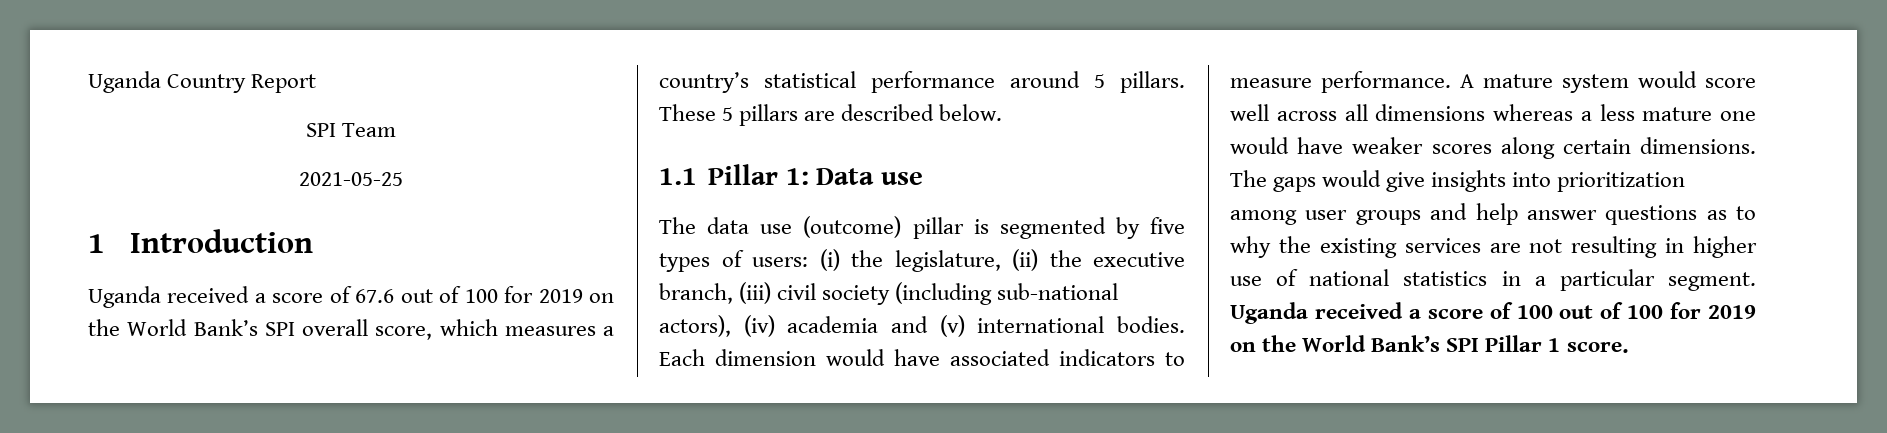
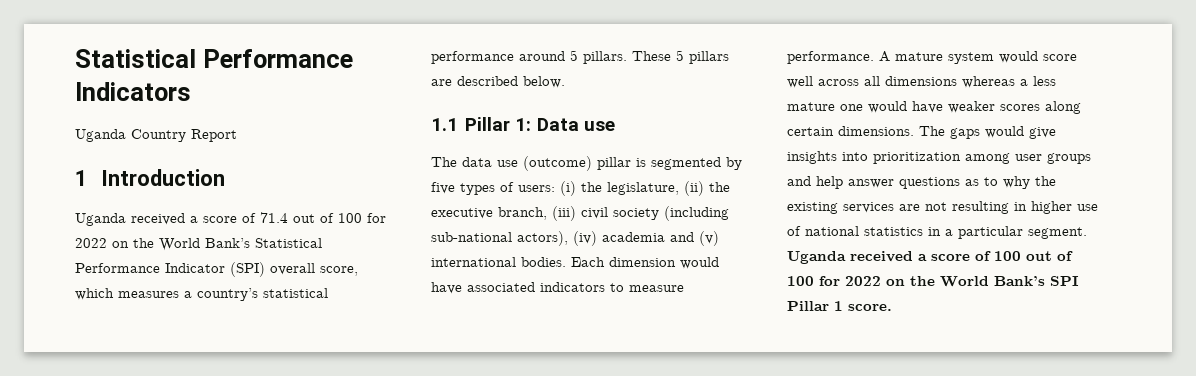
+ Statistical Performance Indicators
- SPI Team
- 2021-05-25
- Uganda received a score of 67.6 out of 100 for 2019 on the World Bank’s SPI overall score, which measures a country’s statistical performance around 5 pillars.
+ Uganda received a score of 71.4 out of 100 for 2022 on the World Bank’s Statistical Performance Indicator (SPI) overall score, which measures a country’s statistical performance around 5 pillars.
- Uganda received a score of 100 out of 100 for 2019 on the World Bank’s SPI Pillar 1 score.
+ Uganda received a score of 100 out of 100 for 2022 on the World Bank’s SPI Pillar 1 score.

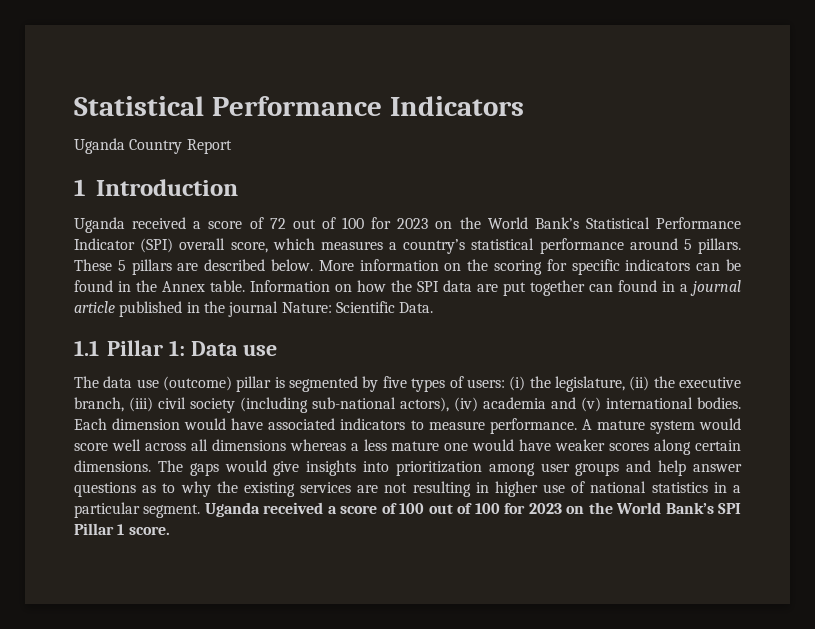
- Uganda received a score of 71.4 out of 100 for 2022 on the World Bank’s Statistical Performance Indicator (SPI) overall score, which measures a country’s statistical performance around 5 pillars.
+ Uganda received a score of 72 out of 100 for 2023 on the World Bank’s Statistical Performance Indicator (SPI) overall score, which measures a country’s statistical performance around 5 pillars.
+ More information on the scoring for specific indicators can be found in the Annex table. Information on how the SPI data are put together can found in a journal article published in the journal Nature: Scientific Data.
- Uganda received a score of 100 out of 100 for 2022 on the World Bank’s SPI Pillar 1 score.
+ Uganda received a score of 100 out of 100 for 2023 on the World Bank’s SPI Pillar 1 score.

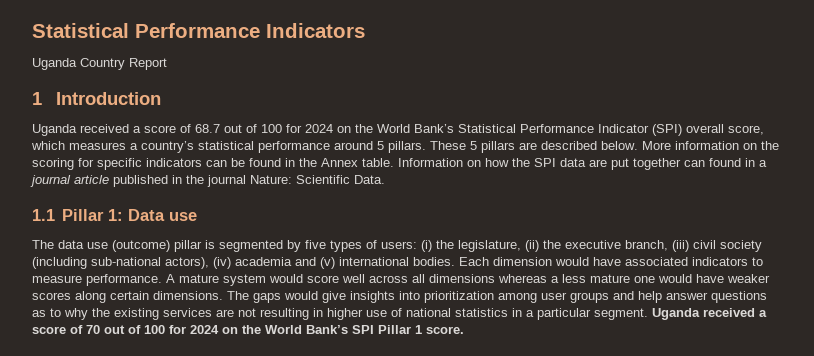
- Uganda received a score of 72 out of 100 for 2023 on the World Bank’s Statistical Performance Indicator (SPI) overall score, which measures a country’s statistical performance around 5 pillars.
+ Uganda received a score of 68.7 out of 100 for 2024 on the World Bank’s Statistical Performance Indicator (SPI) overall score, which measures a country’s statistical performance around 5 pillars.
- Uganda received a score of 100 out of 100 for 2023 on the World Bank’s SPI Pillar 1 score.
+ Uganda received a score of 70 out of 100 for 2024 on the World Bank’s SPI Pillar 1 score.

